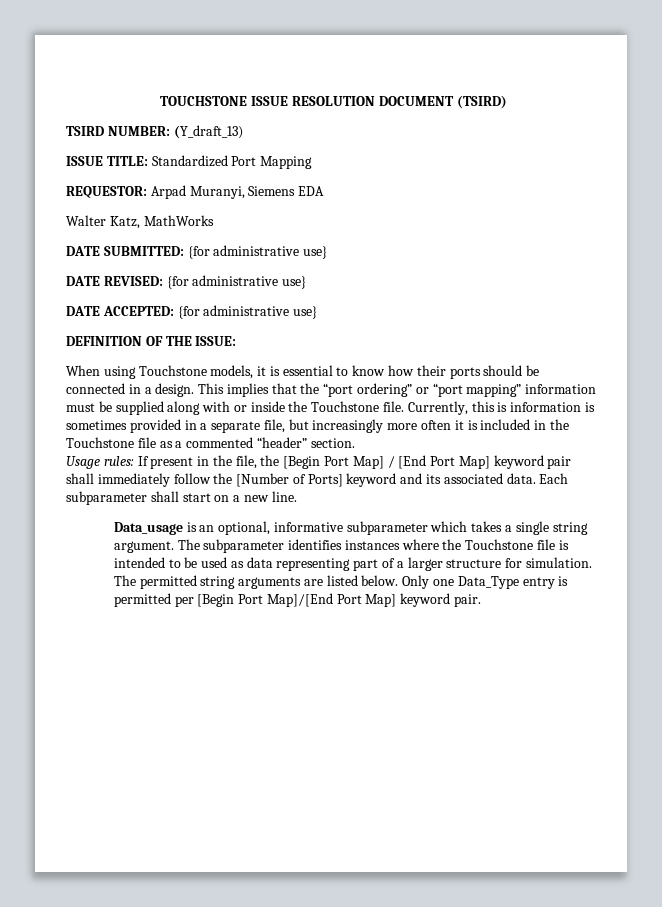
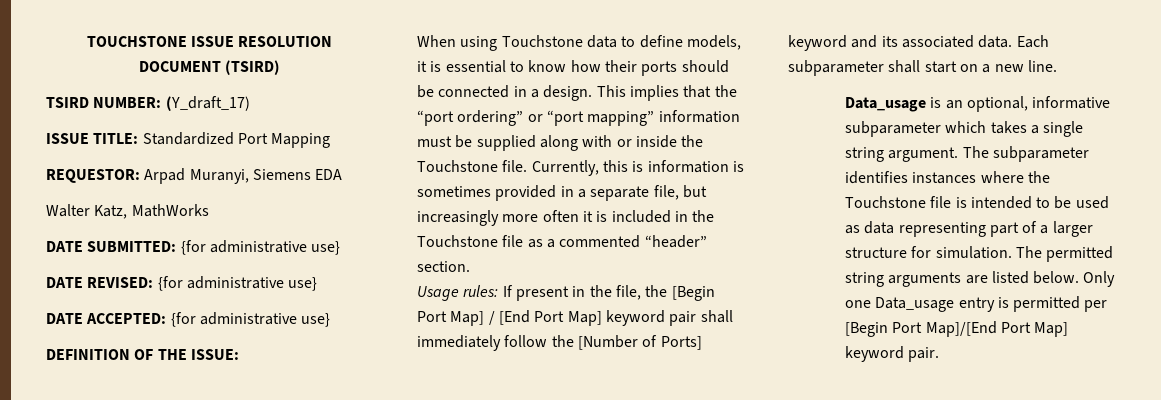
- TSIRD NUMBER: (Y_draft_13)
+ TSIRD NUMBER: (Y_draft_17)
- When using Touchstone models, it is essential to know how their ports should be connected in a design.
+ When using Touchstone data to define models, it is essential to know how their ports should be connected in a design.
- Only one Data_Type entry is permitted per [Begin Port Map]/[End Port Map] keyword pair.
+ Only one Data_usage entry is permitted per [Begin Port Map]/[End Port Map] keyword pair.

